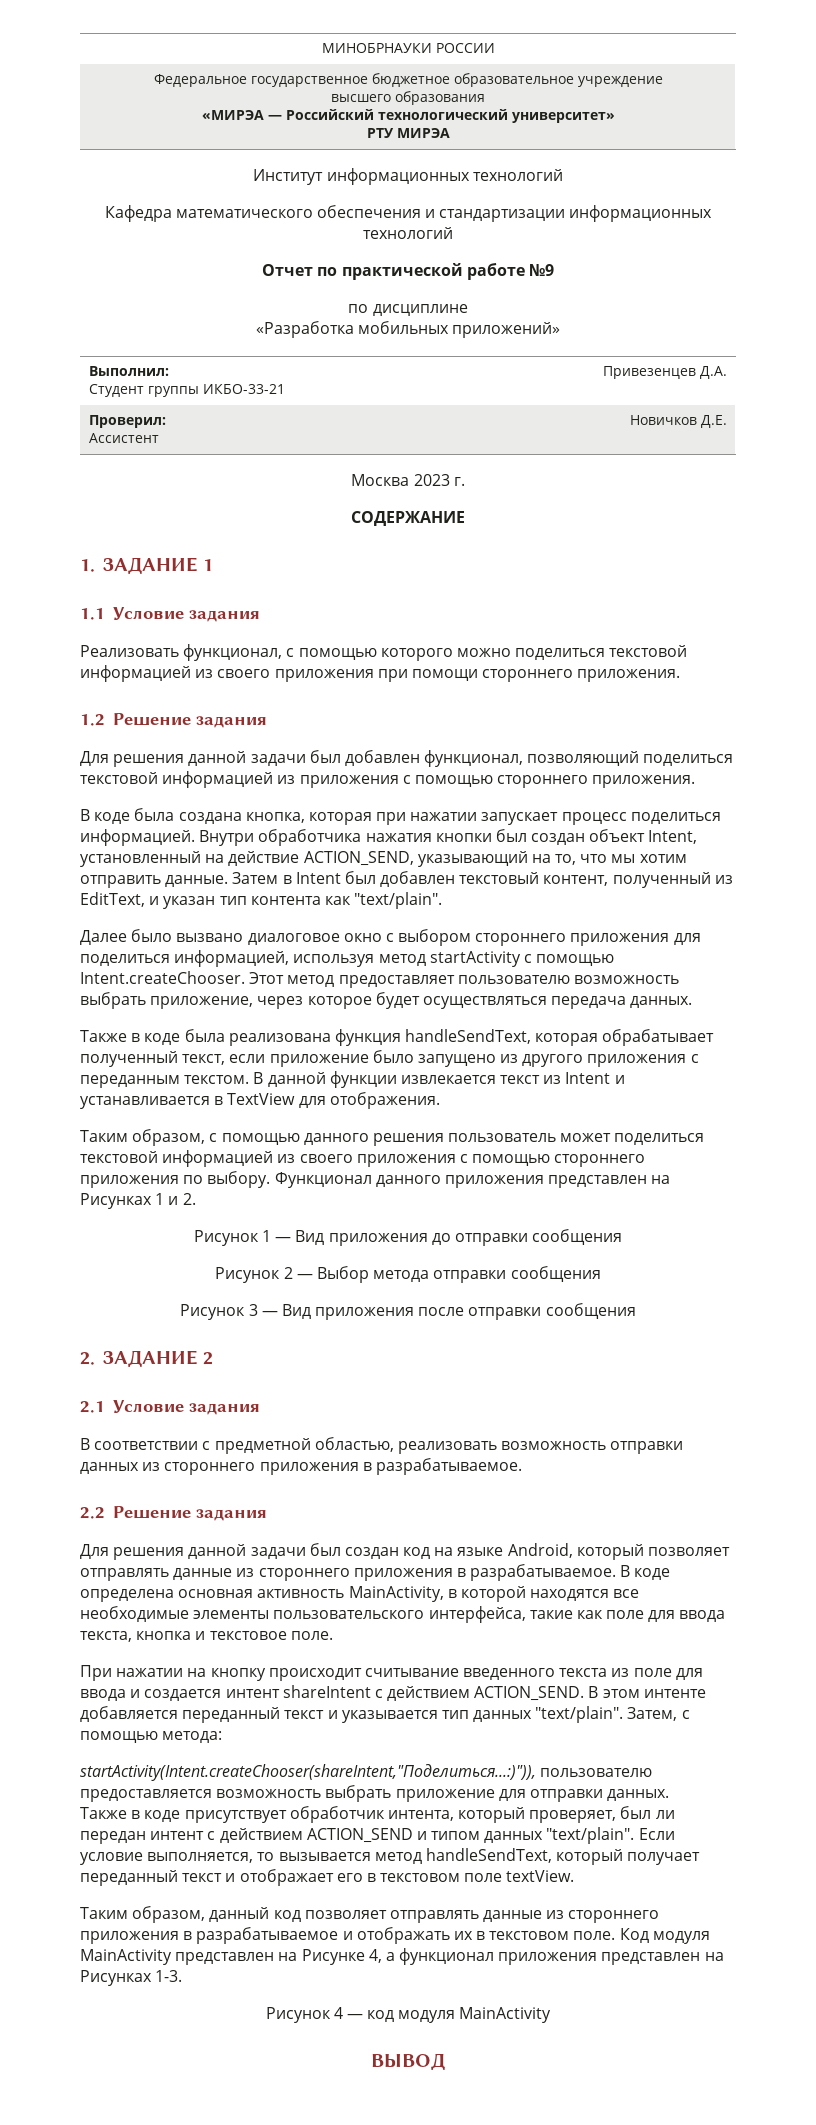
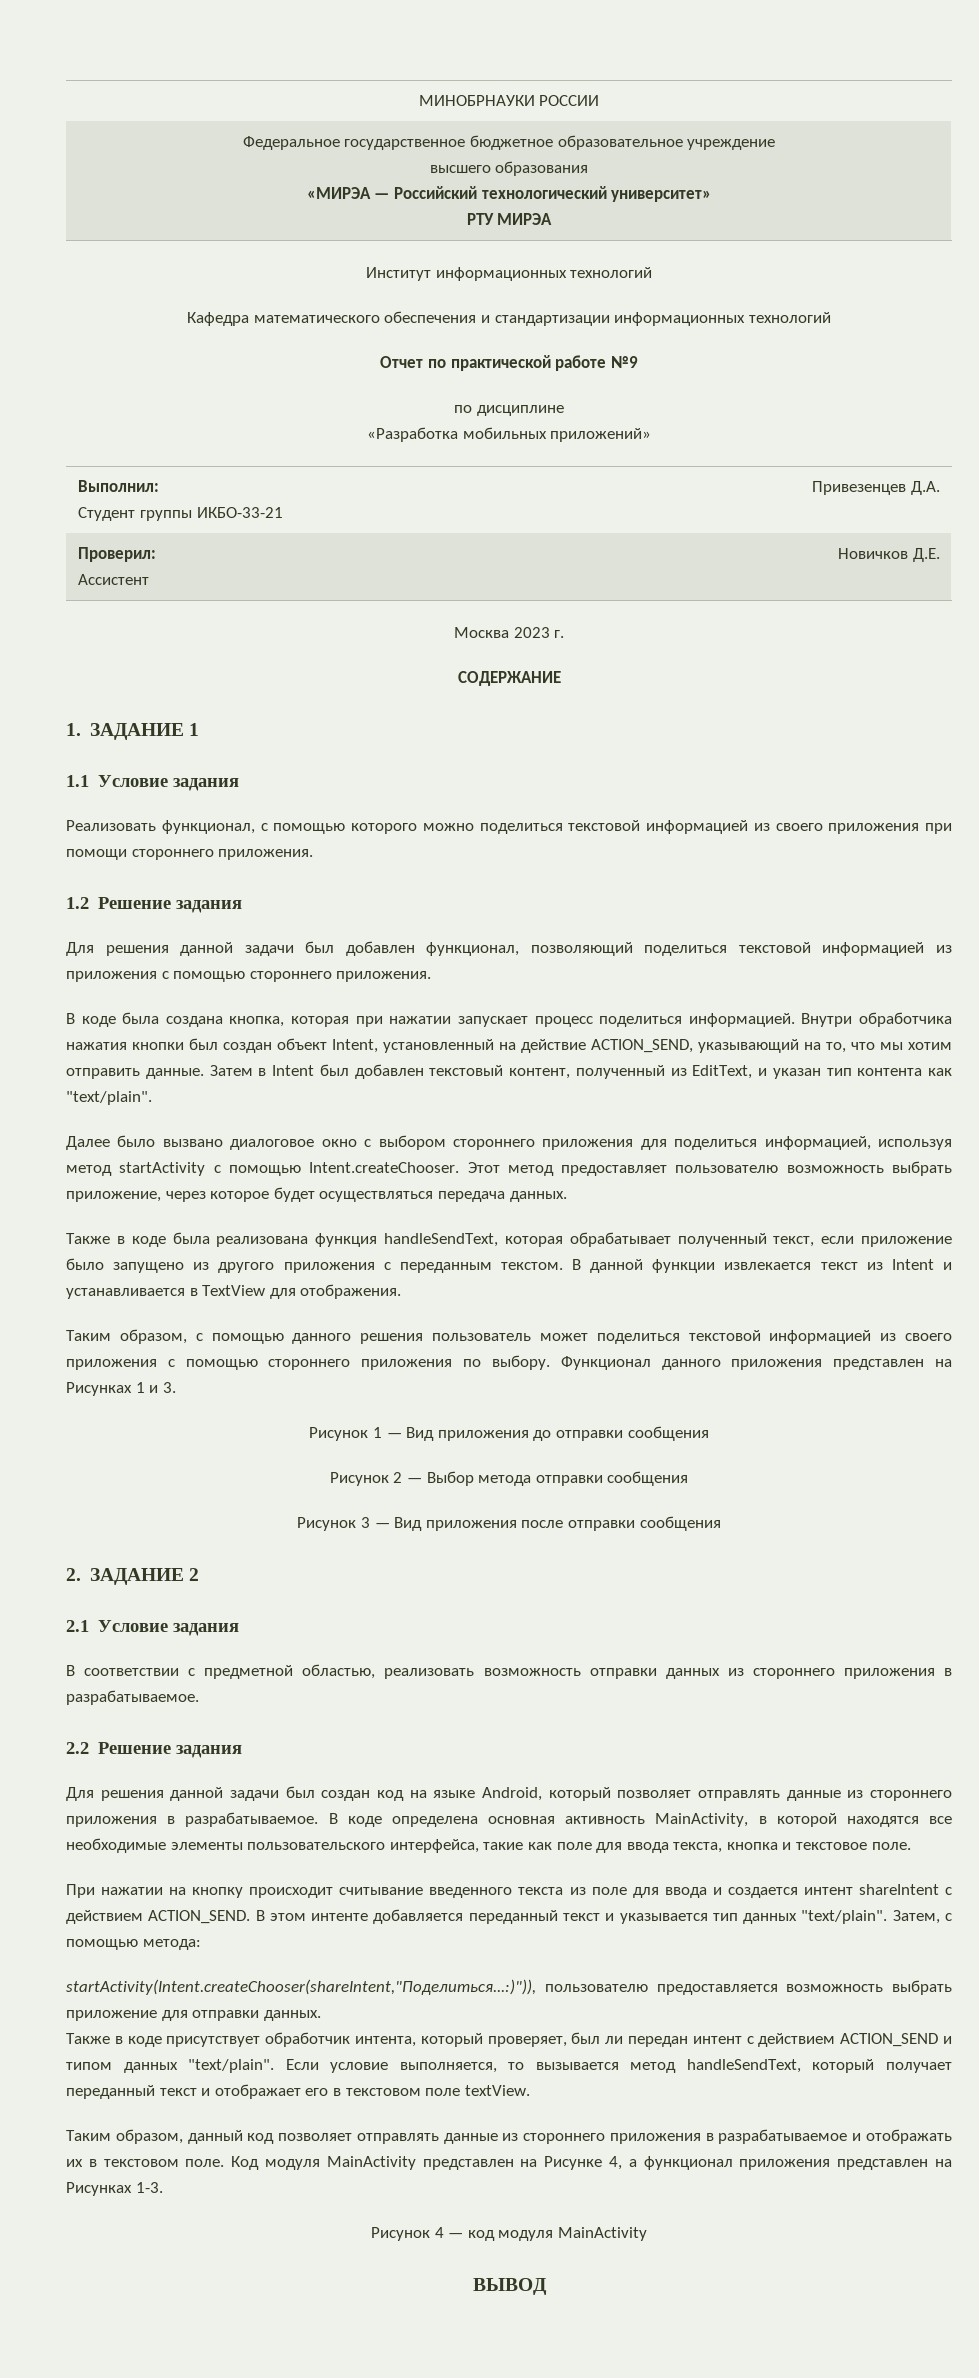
- Функционал данного приложения представлен на Рисунках 1 и 2.
+ Функционал данного приложения представлен на Рисунках 1 и 3.

